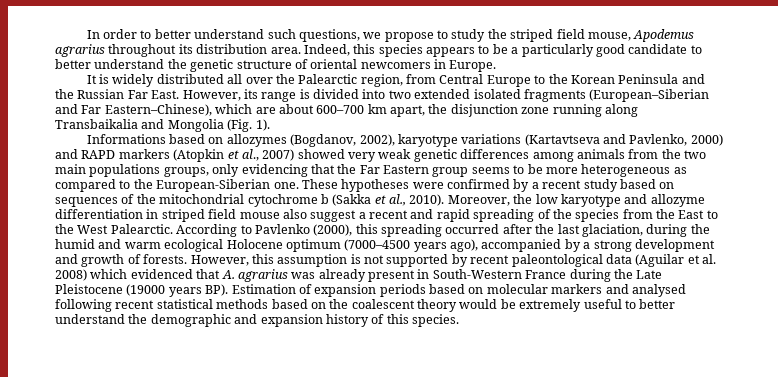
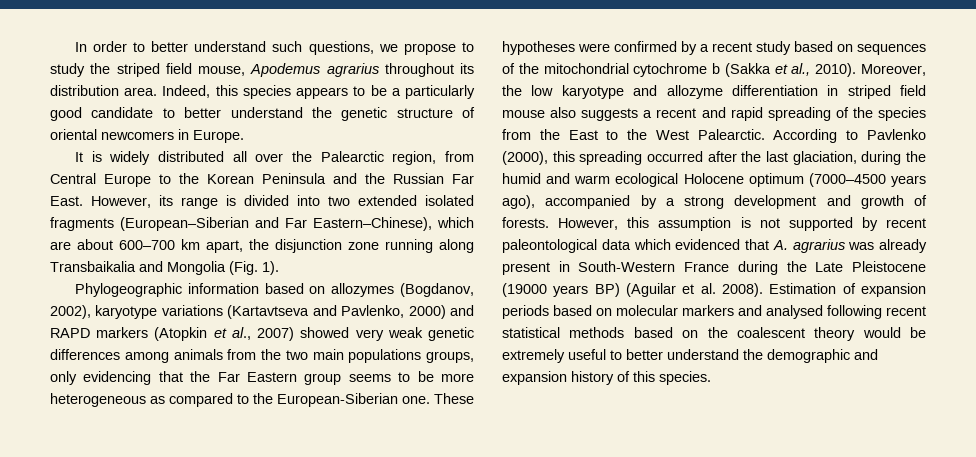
- Informations based on allozymes (Bogdanov, 2002), karyotype variations (Kartavtseva and Pavlenko, 2000) and RAPD markers (Atopkin et al., 2007) showed very weak genetic differences among animals from the two main populations groups, only evidencing that the Far Eastern group seems to be more heterogeneous as compared to the European-Siberian one.
+ Phylogeographic information based on allozymes (Bogdanov, 2002), karyotype variations (Kartavtseva and Pavlenko, 2000) and RAPD markers (Atopkin et al., 2007) showed very weak genetic differences among animals from the two main populations groups, only evidencing that the Far Eastern group seems to be more heterogeneous as compared to the European-Siberian one.
- Moreover, the low karyotype and allozyme differentiation in striped field mouse also suggest a recent and rapid spreading of the species from the East to the West Palearctic.
+ Moreover, the low karyotype and allozyme differentiation in striped field mouse also suggests a recent and rapid spreading of the species from the East to the West Palearctic.
- However, this assumption is not supported by recent paleontological data (Aguilar et al. 2008) which evidenced that A. agrarius was already present in South-Western France during the Late Pleistocene (19000 years BP). Estimation of expansion periods based on molecular markers and analysed following recent statistical methods based on the coalescent theory would be extremely useful to better understand the demographic and expansion history of this species.
+ However, this assumption is not supported by recent paleontological data which evidenced that A. agrarius was already present in South-Western France during the Late Pleistocene (19000 years BP) (Aguilar et al. 2008). Estimation of expansion periods based on molecular markers and analysed following recent statistical methods based on the coalescent theory would be extremely useful to better understand the demographic and expansion history of this species.

